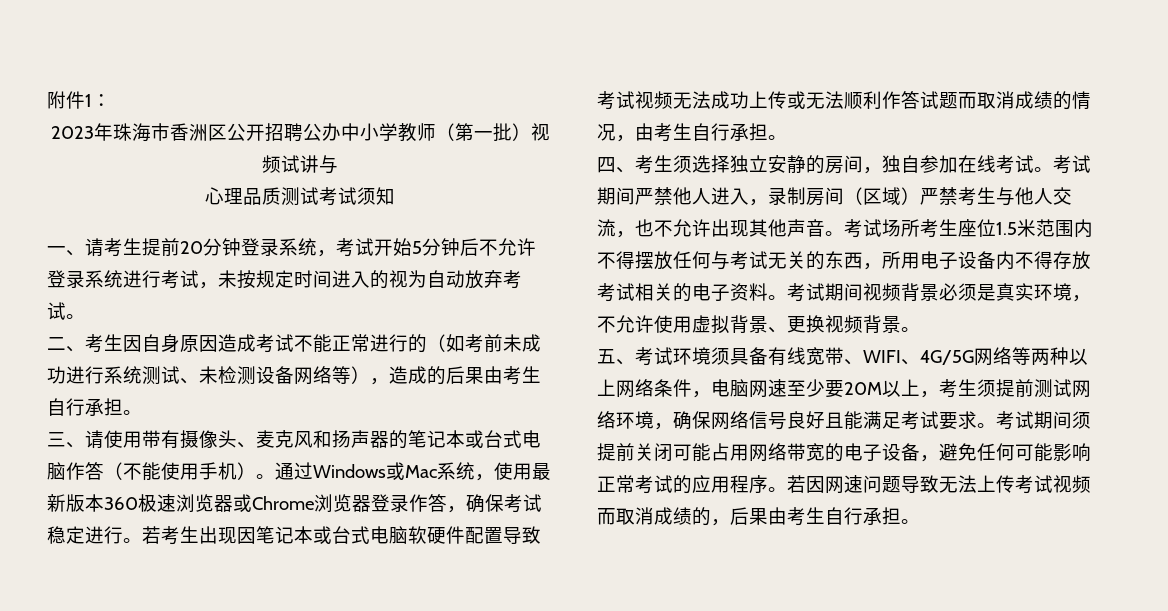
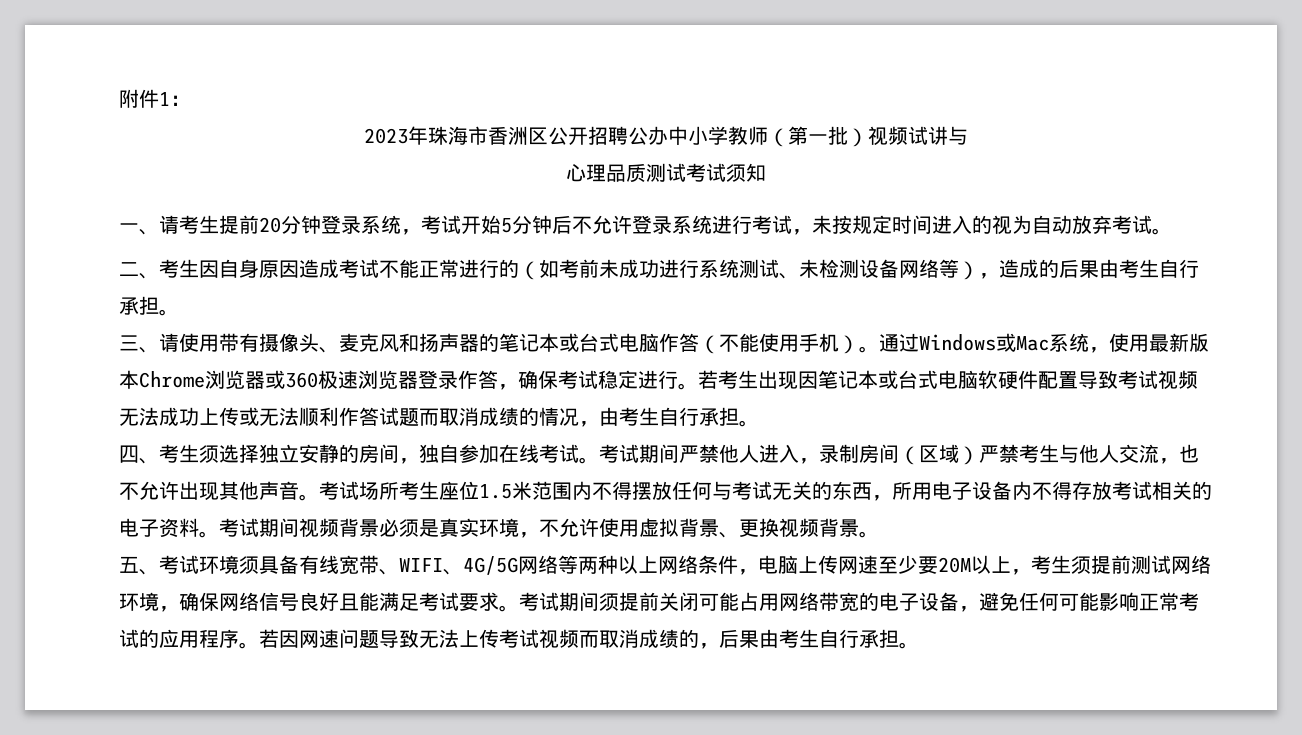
- 通过Windows或Mac系统，使用最新版本360极速浏览器或Chrome浏览器登录作答，确保考试稳定进行。
+ 通过Windows或Mac系统，使用最新版本Chrome浏览器或360极速浏览器登录作答，确保考试稳定进行。
- 五、考试环境须具备有线宽带、WIFI、4G/5G网络等两种以上网络条件，电脑网速至少要20M以上，考生须提前测试网络环境，确保网络信号良好且能满足考试要求。
+ 五、考试环境须具备有线宽带、WIFI、4G/5G网络等两种以上网络条件，电脑上传网速至少要20M以上，考生须提前测试网络环境，确保网络信号良好且能满足考试要求。

